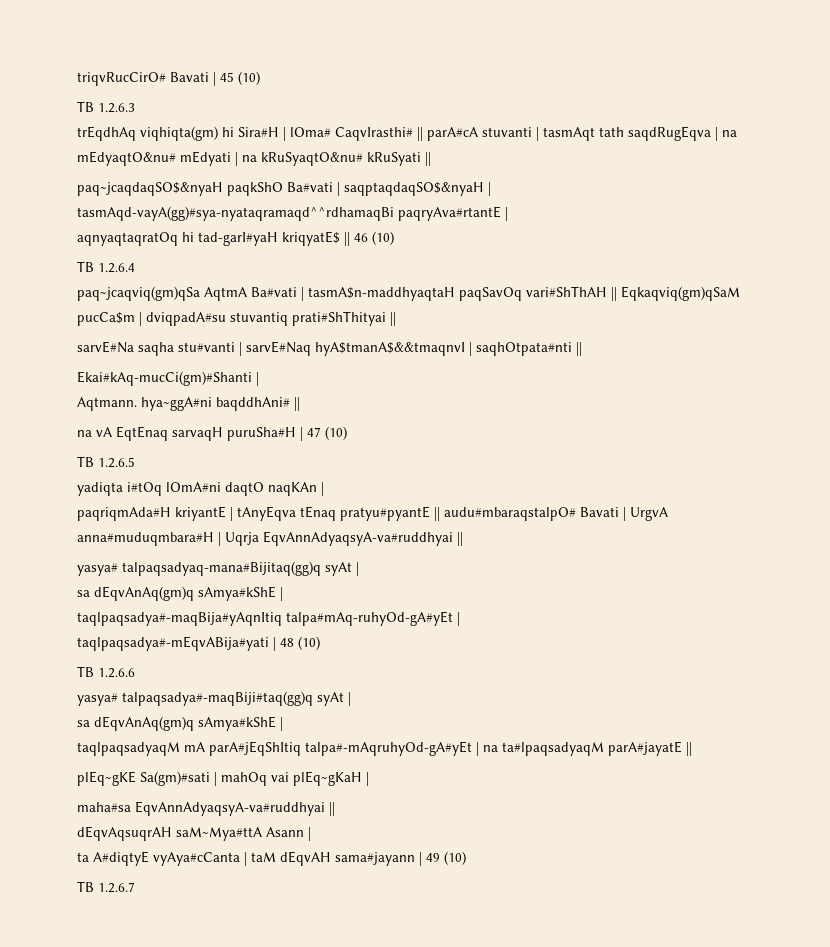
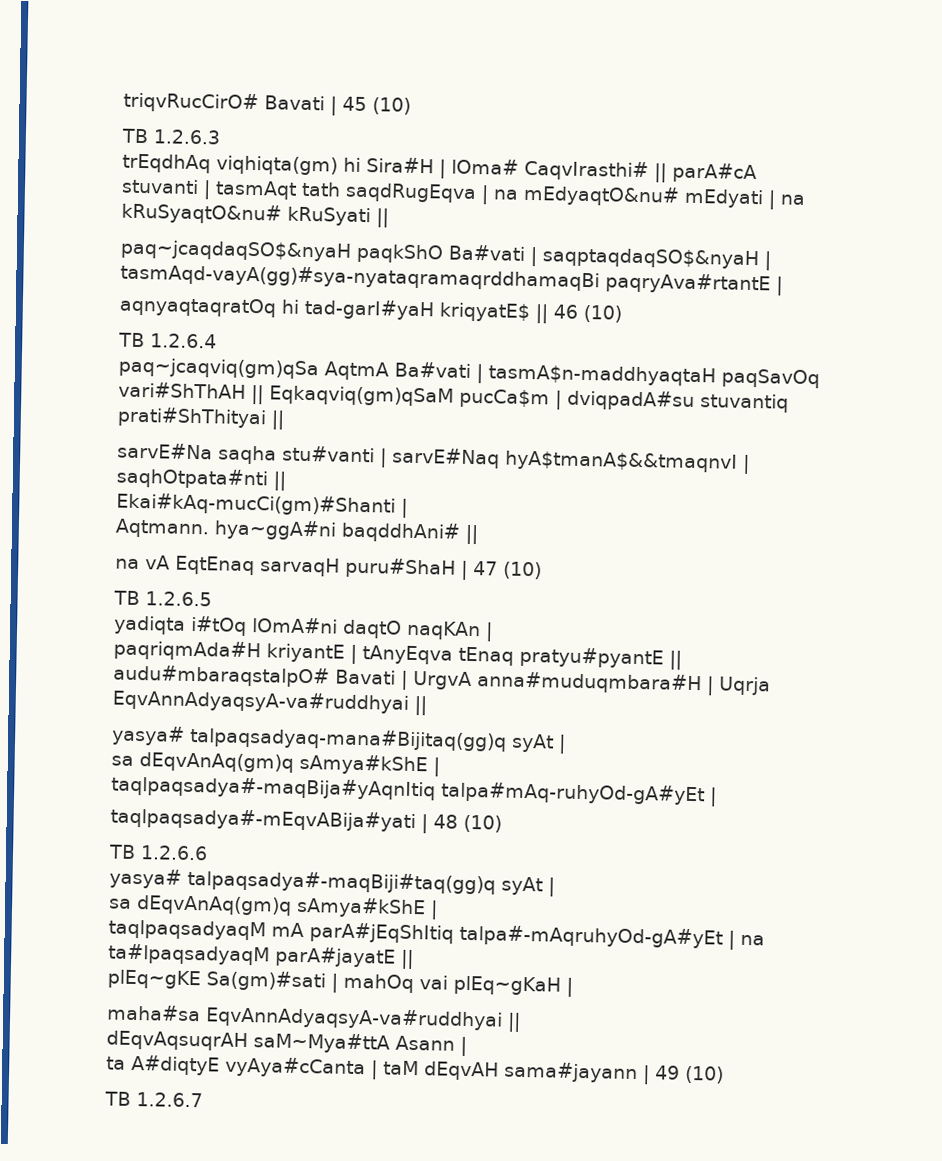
- paq~jcaqdaqSO$&nyaH paqkShO Ba#vati | saqptaqdaqSO$&nyaH | tasmAqd-vayA(gg)#sya-nyataqramaqd^^rdhamaqBi paqryAva#rtantE |
+ paq~jcaqdaqSO$&nyaH paqkShO Ba#vati | saqptaqdaqSO$&nyaH | tasmAqd-vayA(gg)#sya-nyataqramaqrddhamaqBi paqryAva#rtantE |
- na vA EqtEnaq sarvaqH puruSha#H | 47 (10)
+ na vA EqtEnaq sarvaqH puru#ShaH | 47 (10)

